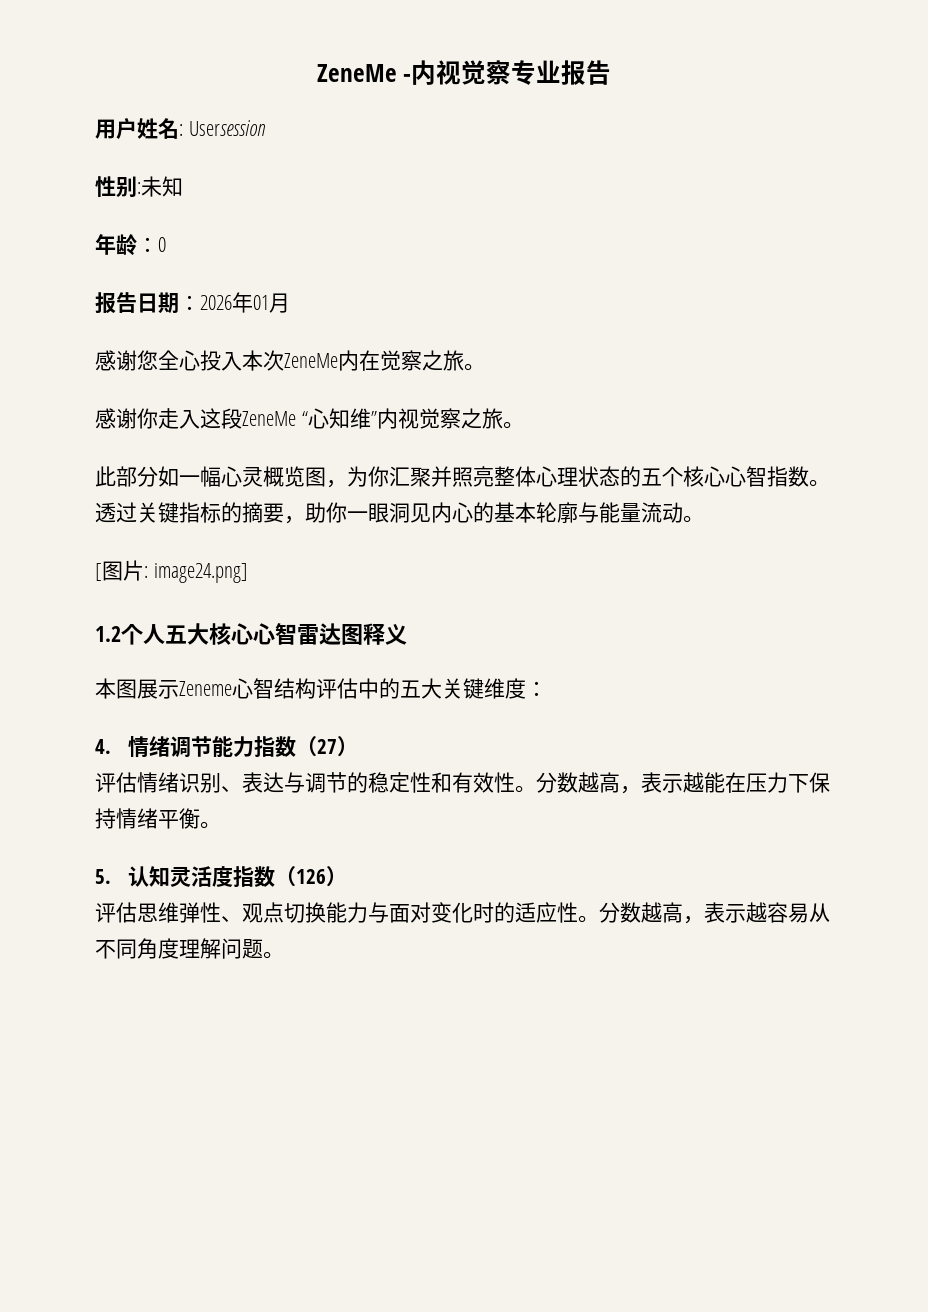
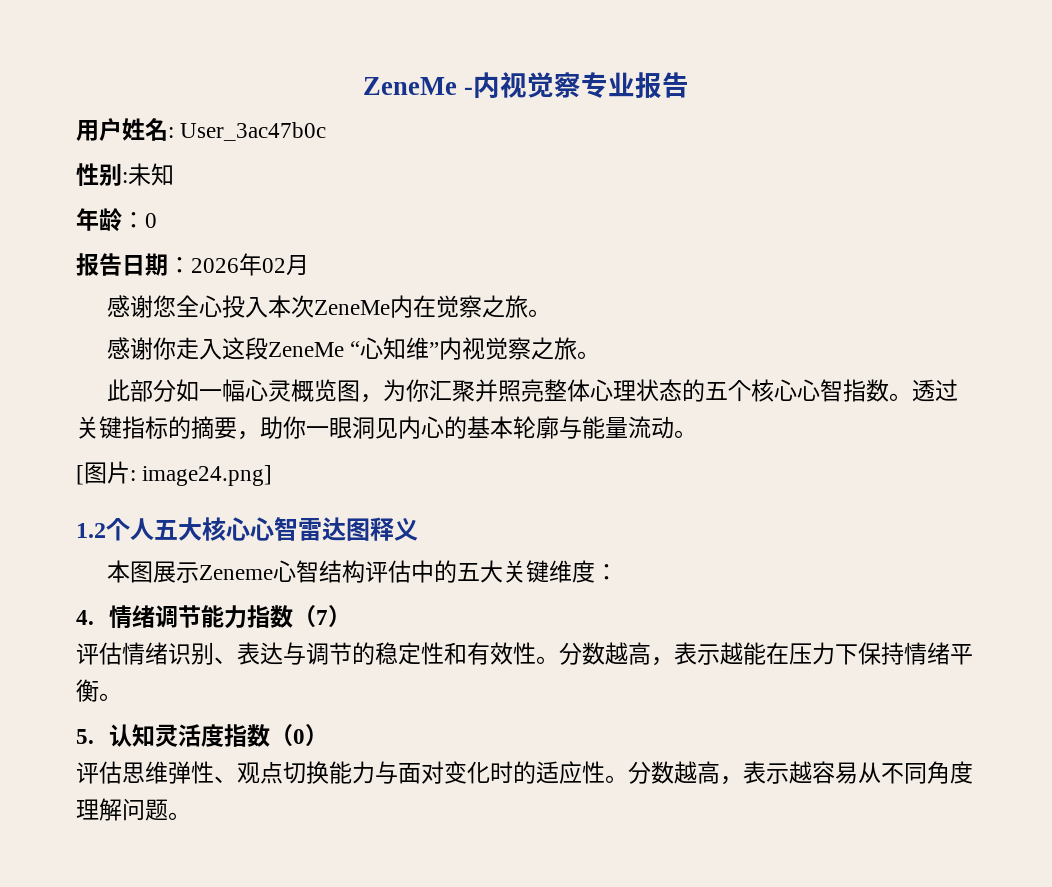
- 用户姓名: Usersession
+ 用户姓名: User_3ac47b0c
- 报告日期：2026年01月
+ 报告日期：2026年02月
- 4.情绪调节能力指数（27）
+ 4.情绪调节能力指数（7）
- 5.认知灵活度指数（126）
+ 5.认知灵活度指数（0）

